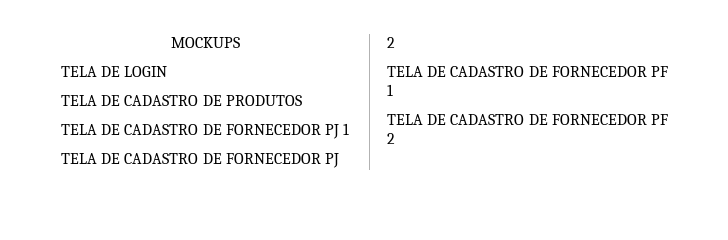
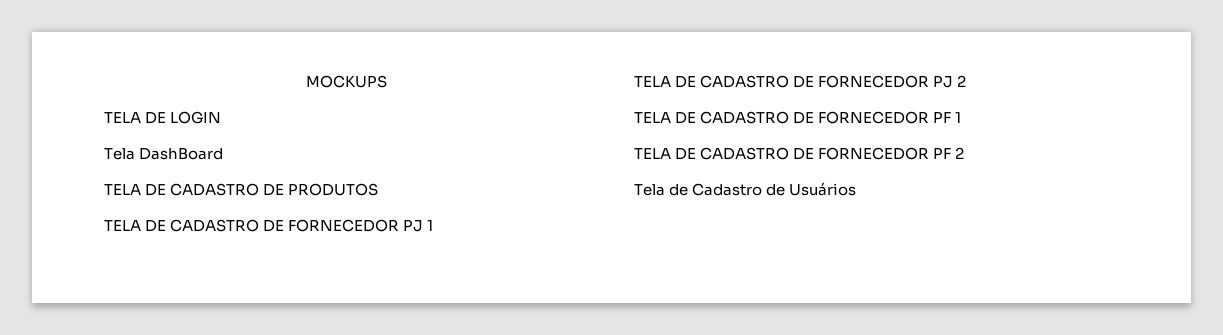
+ Tela DashBoard
+ Tela de Cadastro de Usuários

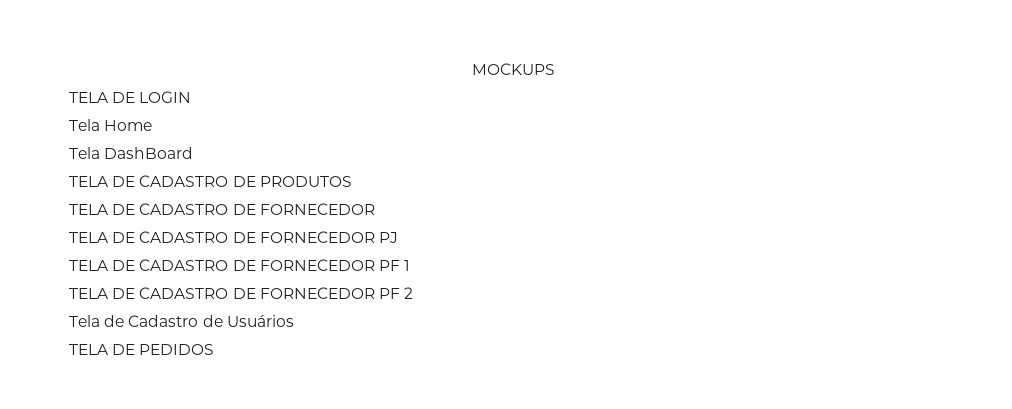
+ Tela Home
  TELA DE CADASTRO DE PRODUTOS
- TELA DE CADASTRO DE FORNECEDOR PJ 1
- TELA DE CADASTRO DE FORNECEDOR PJ 2
+ TELA DE CADASTRO DE FORNECEDOR
+ TELA DE CADASTRO DE FORNECEDOR PJ
+ TELA DE PEDIDOS

